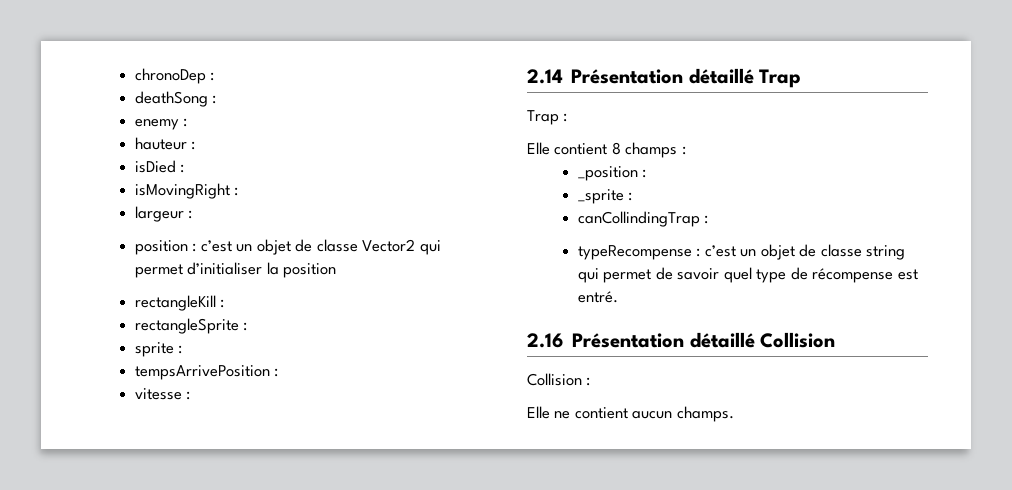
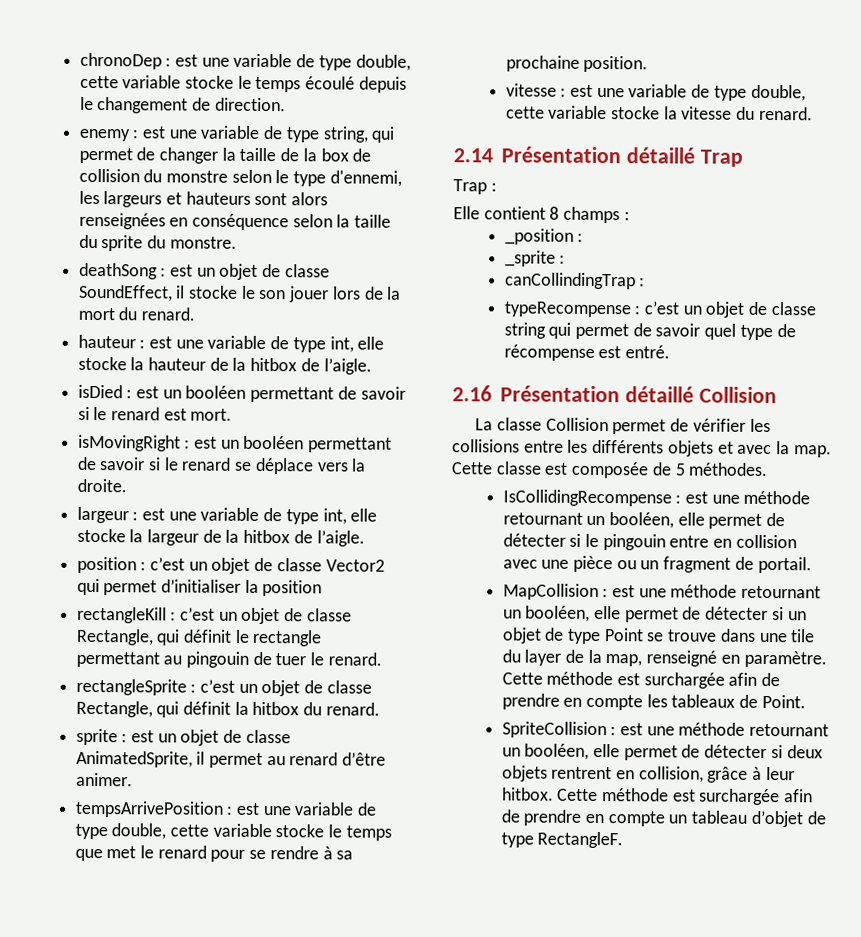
- chronoDep :
- deathSong :
- enemy :
- hauteur :
- isDied :
- isMovingRight :
- largeur :
+ chronoDep : est une variable de type double, cette variable stocke le temps écoulé depuis le changement de direction.
+ enemy : est une variable de type string, qui permet de changer la taille de la box de collision du monstre selon le type d'ennemi, les largeurs et hauteurs sont alors renseignées en conséquence selon la taille du sprite du monstre.
+ deathSong : est un objet de classe SoundEffect, il stocke le son jouer lors de la mort du renard.
+ hauteur : est une variable de type int, elle stocke la hauteur de la hitbox de l’aigle.
+ isDied : est un booléen permettant de savoir si le renard est mort.
+ isMovingRight : est un booléen permettant de savoir si le renard se déplace vers la droite.
+ largeur : est une variable de type int, elle stocke la largeur de la hitbox de l’aigle.
- rectangleKill :
- rectangleSprite :
- sprite :
- tempsArrivePosition :
- vitesse :
+ rectangleKill : c’est un objet de classe Rectangle, qui définit le rectangle permettant au pingouin de tuer le renard.
+ rectangleSprite : c’est un objet de classe Rectangle, qui définit la hitbox du renard.
+ sprite : est un objet de classe AnimatedSprite, il permet au renard d’être animer.
+ tempsArrivePosition : est une variable de type double, cette variable stocke le temps que met le renard pour se rendre à sa prochaine position.
+ vitesse : est une variable de type double, cette variable stocke la vitesse du renard.
- Collision :
- Elle ne contient aucun champs.
+ La classe Collision permet de vérifier les collisions entre les différents objets et avec la map. Cette classe est composée de 5 méthodes.
+ IsCollidingRecompense : est une méthode retournant un booléen, elle permet de détecter si le pingouin entre en collision avec une pièce ou un fragment de portail.
+ MapCollision : est une méthode retournant un booléen, elle permet de détecter si un objet de type Point se trouve dans une tile du layer de la map, renseigné en paramètre. Cette méthode est surchargée afin de prendre en compte les tableaux de Point.
+ SpriteCollision : est une méthode retournant un booléen, elle permet de détecter si deux objets rentrent en collision, grâce à leur hitbox. Cette méthode est surchargée afin de prendre en compte un tableau d’objet de type RectangleF.

